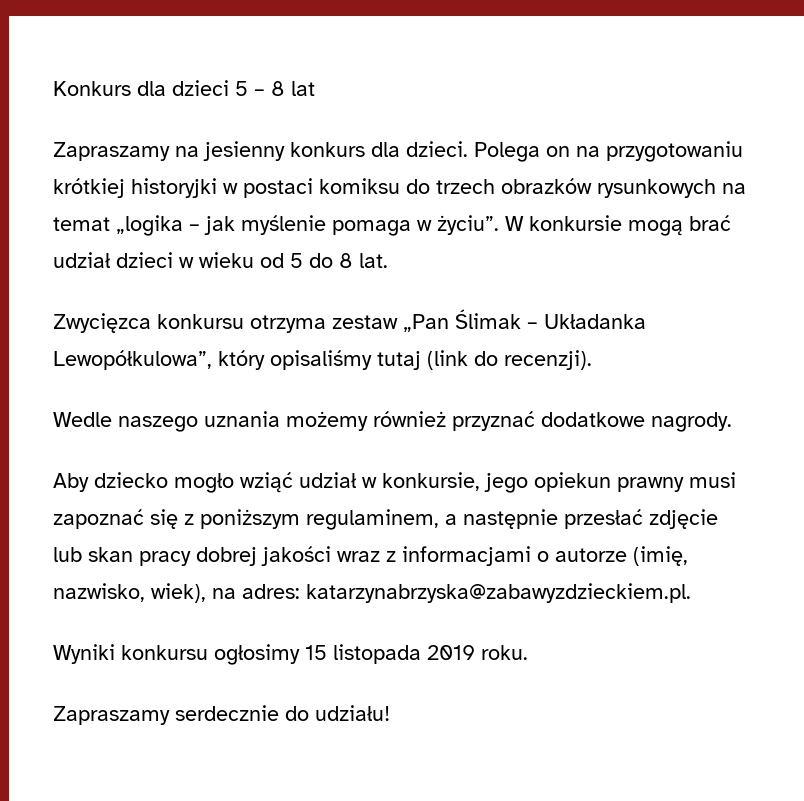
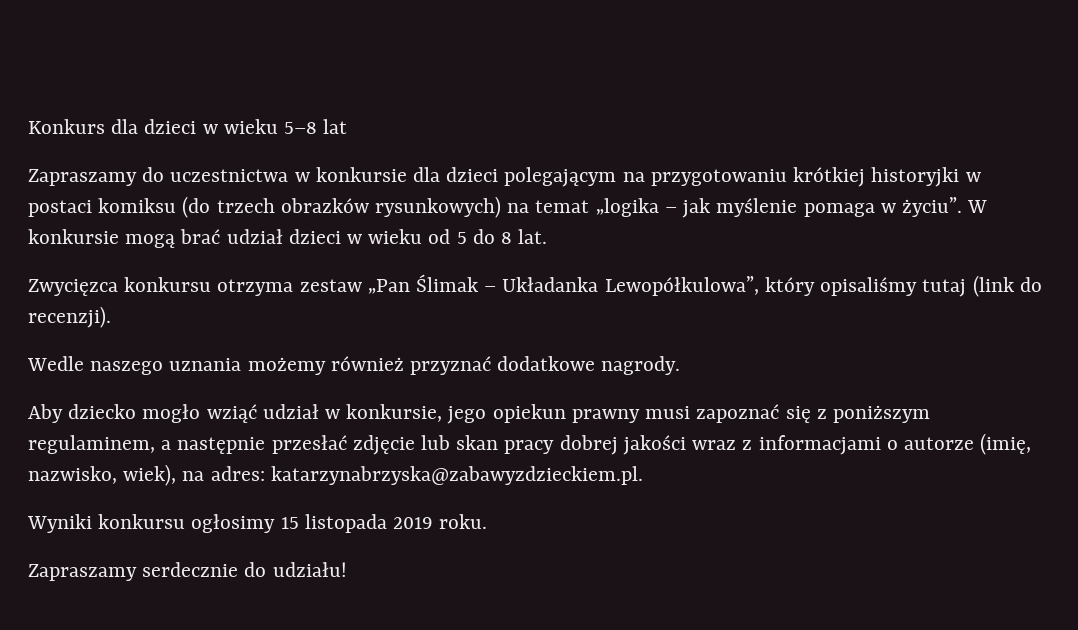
- Konkurs dla dzieci 5 – 8 lat
+ Konkurs dla dzieci w wieku 5–8 lat
- Zapraszamy na jesienny konkurs dla dzieci. Polega on na przygotowaniu krótkiej historyjki w postaci komiksu do trzech obrazków rysunkowych na temat „logika – jak myślenie pomaga w życiu”.
+ Zapraszamy do uczestnictwa w konkursie dla dzieci polegającym na przygotowaniu krótkiej historyjki w postaci komiksu (do trzech obrazków rysunkowych) na temat „logika – jak myślenie pomaga w życiu”.

